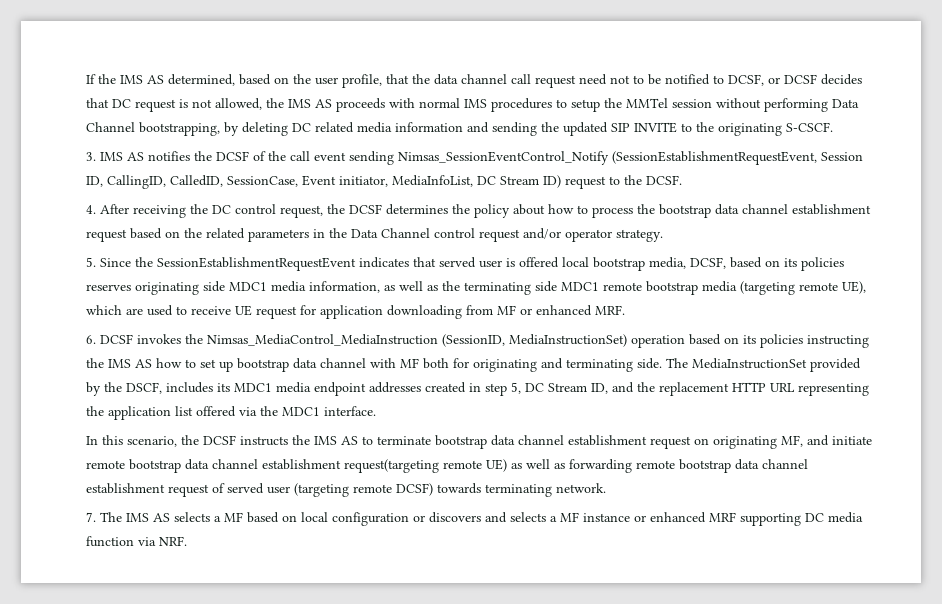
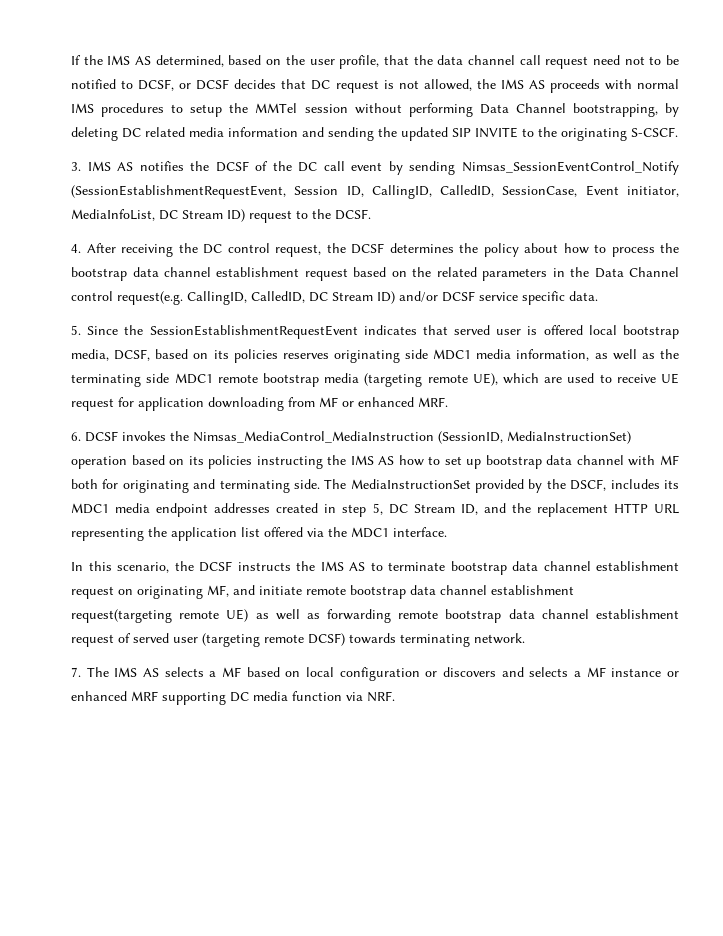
- 3. IMS AS notifies the DCSF of the call event sending Nimsas_SessionEventControl_Notify (SessionEstablishmentRequestEvent, Session ID, CallingID, CalledID, SessionCase, Event initiator, MediaInfoList, DC Stream ID) request to the DCSF.
+ 3. IMS AS notifies the DCSF of the DC call event by sending Nimsas_SessionEventControl_Notify (SessionEstablishmentRequestEvent, Session ID, CallingID, CalledID, SessionCase, Event initiator, MediaInfoList, DC Stream ID) request to the DCSF.
- 4. After receiving the DC control request, the DCSF determines the policy about how to process the bootstrap data channel establishment request based on the related parameters in the Data Channel control request and/or operator strategy.
+ 4. After receiving the DC control request, the DCSF determines the policy about how to process the bootstrap data channel establishment request based on the related parameters in the Data Channel control request(e.g. CallingID, CalledID, DC Stream ID) and/or DCSF service specific data.

